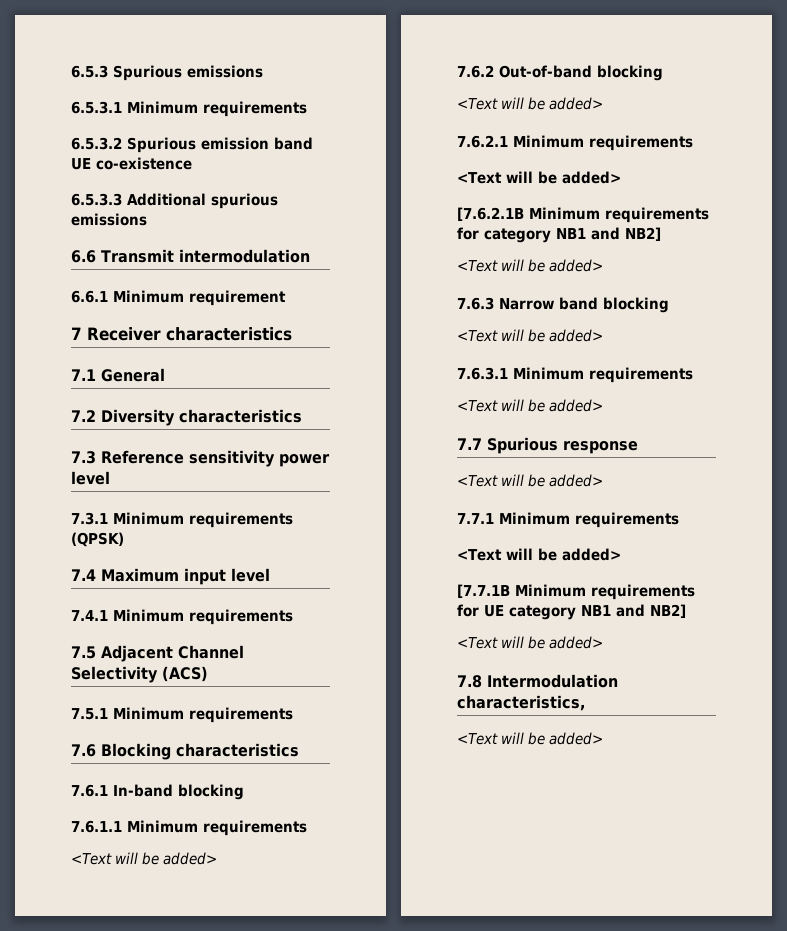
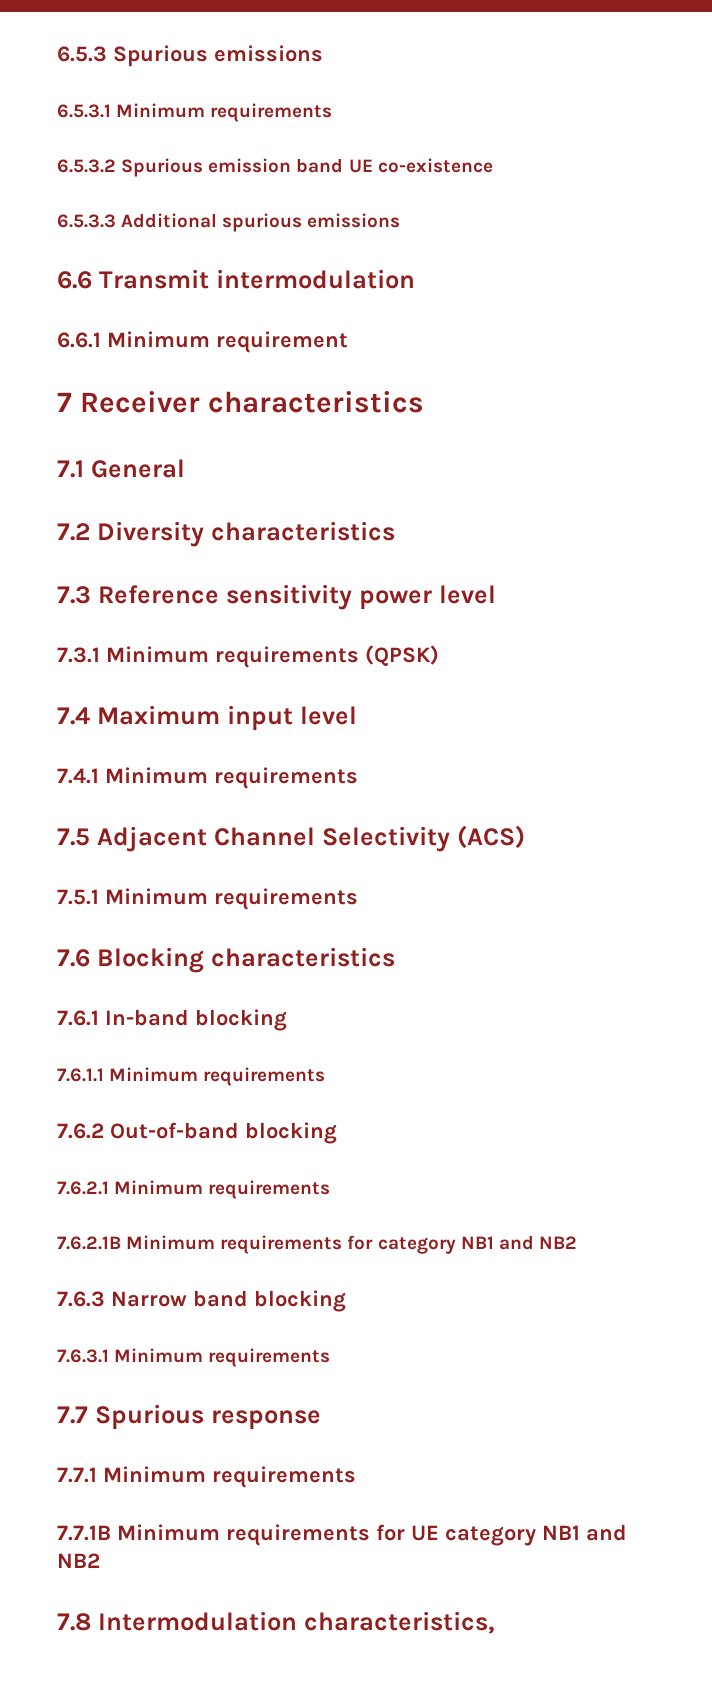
  7.6.1.1 Minimum requirements
- <Text will be added>
  7.6.2 Out-of-band blocking
- <Text will be added>
  7.6.2.1 Minimum requirements
- <Text will be added>
- [7.6.2.1B Minimum requirements for category NB1 and NB2]
- <Text will be added>
+ 7.6.2.1B Minimum requirements for category NB1 and NB2
  7.6.3 Narrow band blocking
- <Text will be added>
  7.6.3.1 Minimum requirements
- <Text will be added>
  7.7 Spurious response
- <Text will be added>
  7.7.1 Minimum requirements
- <Text will be added>
- [7.7.1B Minimum requirements for UE category NB1 and NB2]
- <Text will be added>
+ 7.7.1B Minimum requirements for UE category NB1 and NB2
  7.8 Intermodulation characteristics,
- <Text will be added>

